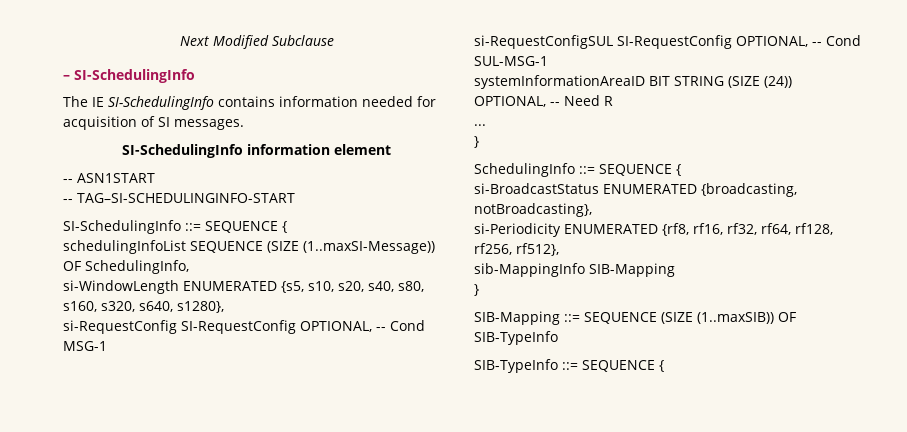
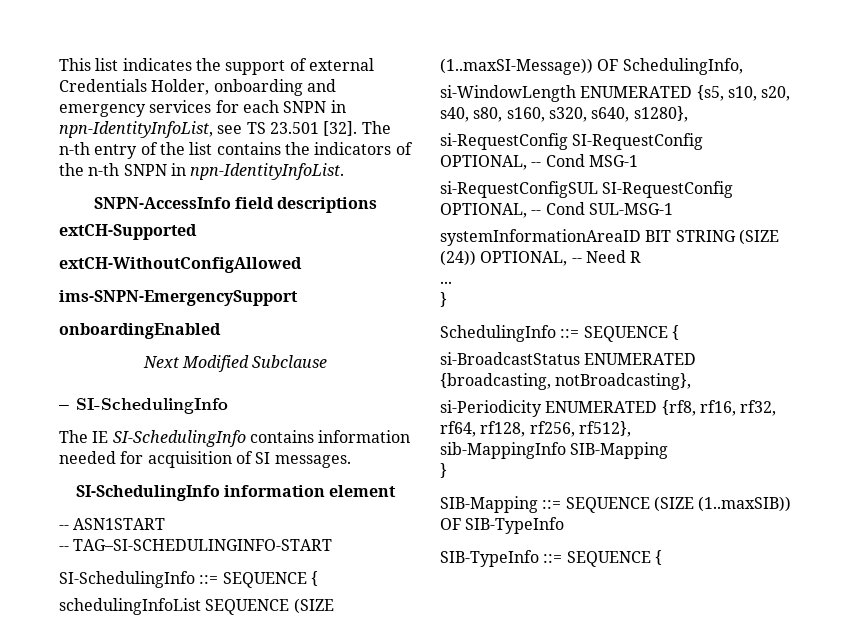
+ This list indicates the support of external Credentials Holder, onboarding and emergency services for each SNPN in npn-IdentityInfoList, see TS 23.501 [32]. The n-th entry of the list contains the indicators of the n-th SNPN in npn-IdentityInfoList.
+ SNPN-AccessInfo field descriptions
+ extCH-Supported
+ extCH-WithoutConfigAllowed
+ ims-SNPN-EmergencySupport
+ onboardingEnabled

